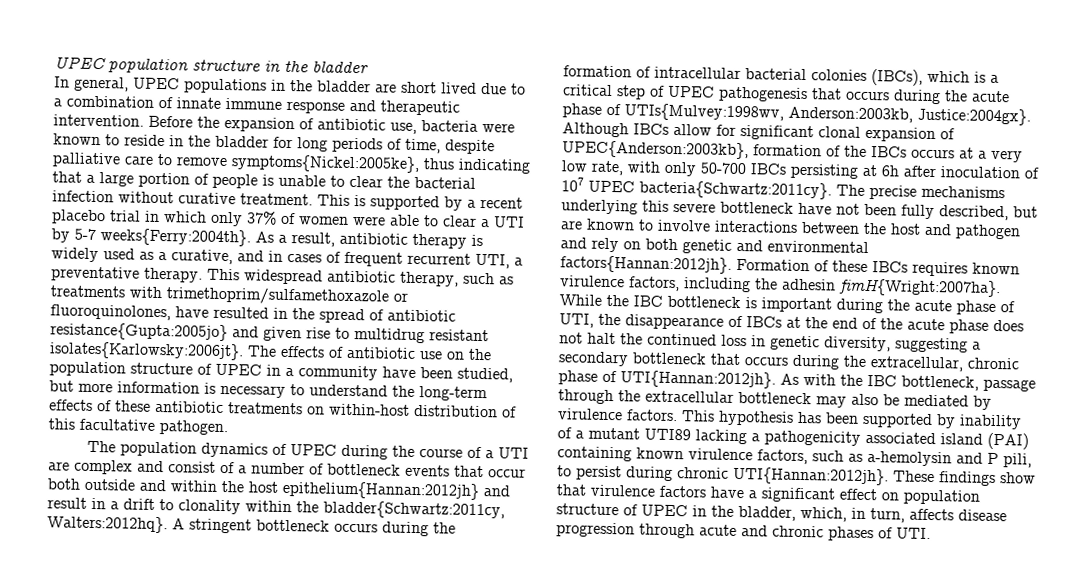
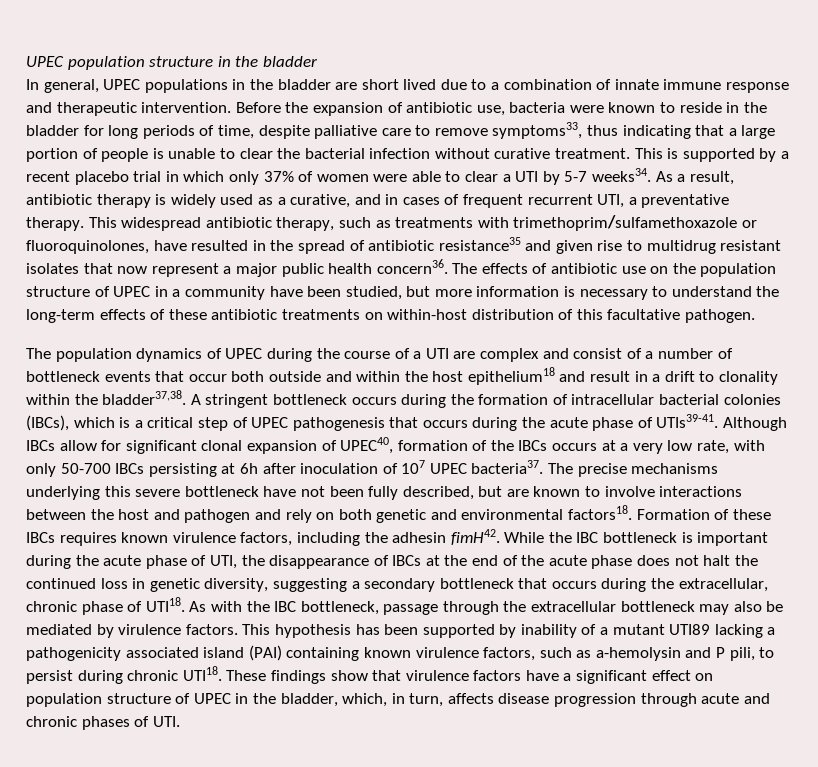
- Before the expansion of antibiotic use, bacteria were known to reside in the bladder for long periods of time, despite palliative care to remove symptoms{Nickel:2005ke}, thus indicating that a large portion of people is unable to clear the bacterial infection without curative treatment.
+ Before the expansion of antibiotic use, bacteria were known to reside in the bladder for long periods of time, despite palliative care to remove symptoms33, thus indicating that a large portion of people is unable to clear the bacterial infection without curative treatment.
- This is supported by a recent placebo trial in which only 37% of women were able to clear a UTI by 5-7 weeks{Ferry:2004th}.
+ This is supported by a recent placebo trial in which only 37% of women were able to clear a UTI by 5-7 weeks34.
- This widespread antibiotic therapy, such as treatments with trimethoprim/sulfamethoxazole or fluoroquinolones, have resulted in the spread of antibiotic resistance{Gupta:2005jo} and given rise to multidrug resistant isolates{Karlowsky:2006jt}.
+ This widespread antibiotic therapy, such as treatments with trimethoprim/sulfamethoxazole or fluoroquinolones, have resulted in the spread of antibiotic resistance35 and given rise to multidrug resistant isolates that now represent a major public health concern36.
- The population dynamics of UPEC during the course of a UTI are complex and consist of a number of bottleneck events that occur both outside and within the host epithelium{Hannan:2012jh} and result in a drift to clonality within the bladder{Schwartz:2011cy, Walters:2012hq}.
+ The population dynamics of UPEC during the course of a UTI are complex and consist of a number of bottleneck events that occur both outside and within the host epithelium18 and result in a drift to clonality within the bladder37,38.
- A stringent bottleneck occurs during the formation of intracellular bacterial colonies (IBCs), which is a critical step of UPEC pathogenesis that occurs during the acute phase of UTIs{Mulvey:1998wv, Anderson:2003kb, Justice:2004gx}.
+ A stringent bottleneck occurs during the formation of intracellular bacterial colonies (IBCs), which is a critical step of UPEC pathogenesis that occurs during the acute phase of UTIs39-41.
- Although IBCs allow for significant clonal expansion of UPEC{Anderson:2003kb}, formation of the IBCs occurs at a very low rate, with only 50-700 IBCs persisting at 6h after inoculation of 107 UPEC bacteria{Schwartz:2011cy}.
+ Although IBCs allow for significant clonal expansion of UPEC40, formation of the IBCs occurs at a very low rate, with only 50-700 IBCs persisting at 6h after inoculation of 107 UPEC bacteria37.
- The precise mechanisms underlying this severe bottleneck have not been fully described, but are known to involve interactions between the host and pathogen and rely on both genetic and environmental factors{Hannan:2012jh}.
+ The precise mechanisms underlying this severe bottleneck have not been fully described, but are known to involve interactions between the host and pathogen and rely on both genetic and environmental factors18.
- Formation of these IBCs requires known virulence factors, including the adhesin fimH{Wright:2007ha}.
+ Formation of these IBCs requires known virulence factors, including the adhesin fimH42.
- While the IBC bottleneck is important during the acute phase of UTI, the disappearance of IBCs at the end of the acute phase does not halt the continued loss in genetic diversity, suggesting a secondary bottleneck that occurs during the extracellular, chronic phase of UTI{Hannan:2012jh}.
+ While the IBC bottleneck is important during the acute phase of UTI, the disappearance of IBCs at the end of the acute phase does not halt the continued loss in genetic diversity, suggesting a secondary bottleneck that occurs during the extracellular, chronic phase of UTI18.
- This hypothesis has been supported by inability of a mutant UTI89 lacking a pathogenicity associated island (PAI) containing known virulence factors, such as a-hemolysin and P pili, to persist during chronic UTI{Hannan:2012jh}.
+ This hypothesis has been supported by inability of a mutant UTI89 lacking a pathogenicity associated island (PAI) containing known virulence factors, such as a-hemolysin and P pili, to persist during chronic UTI18.

